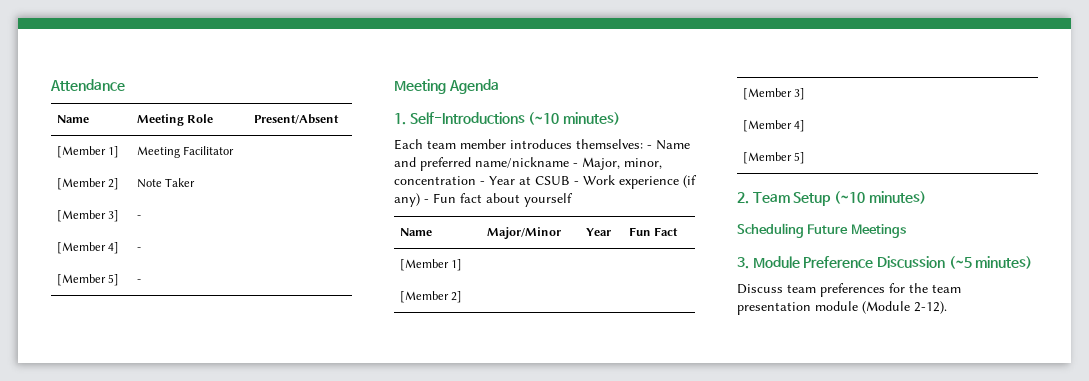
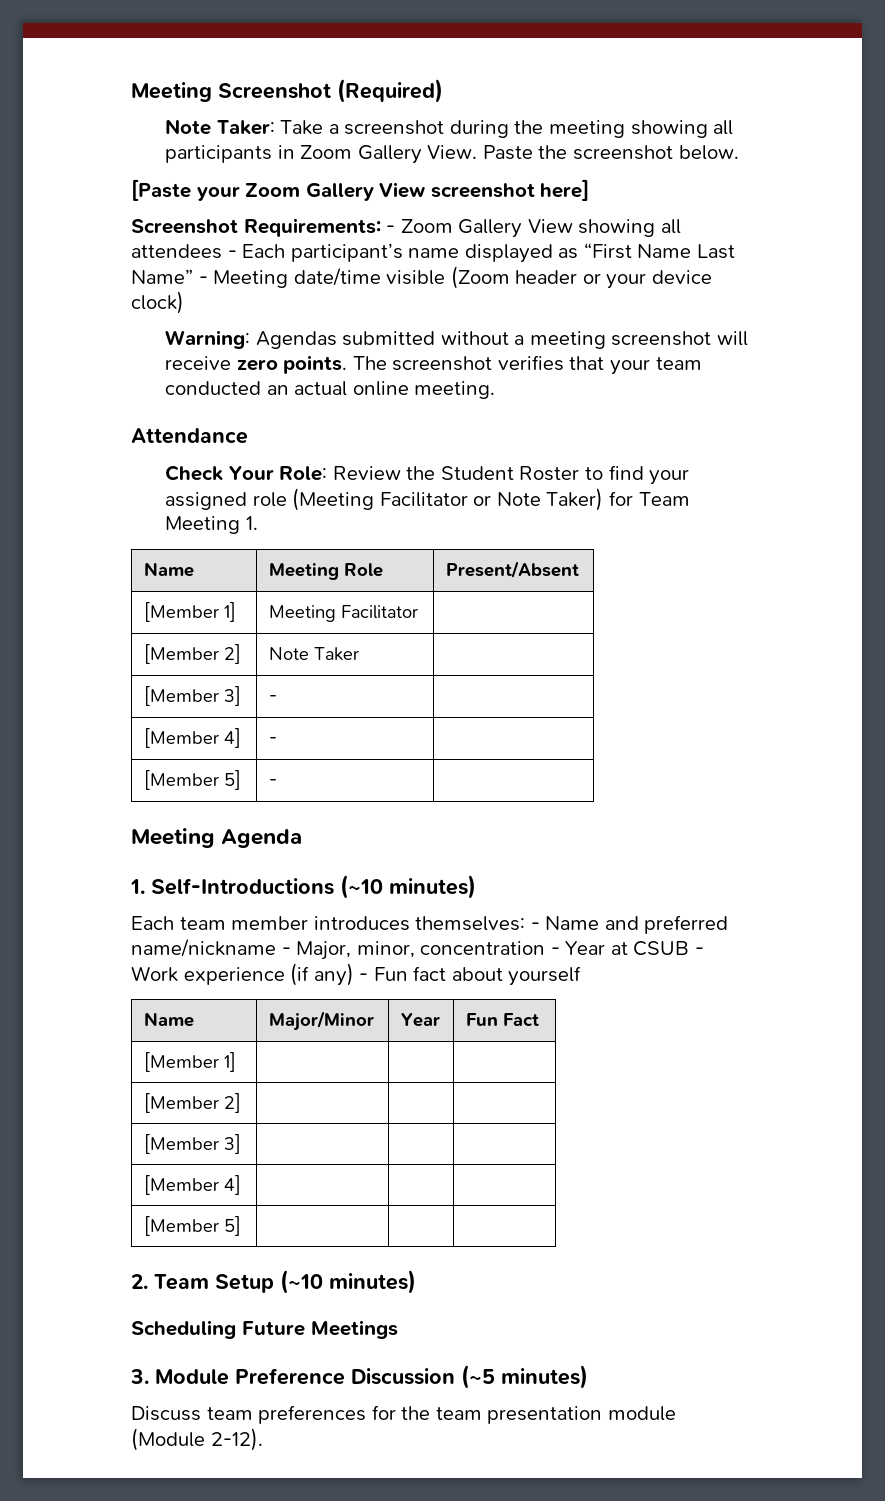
+ Meeting Screenshot (Required)
+ Note Taker: Take a screenshot during the meeting showing all participants in Zoom Gallery View. Paste the screenshot below.
+ [Paste your Zoom Gallery View screenshot here]
+ Screenshot Requirements: - Zoom Gallery View showing all attendees - Each participant’s name displayed as “First Name Last Name” - Meeting date/time visible (Zoom header or your device clock)
+ Warning: Agendas submitted without a meeting screenshot will receive zero points. The screenshot verifies that your team conducted an actual online meeting.
  Attendance
+ Check Your Role: Review the Student Roster to find your assigned role (Meeting Facilitator or Note Taker) for Team Meeting 1.

